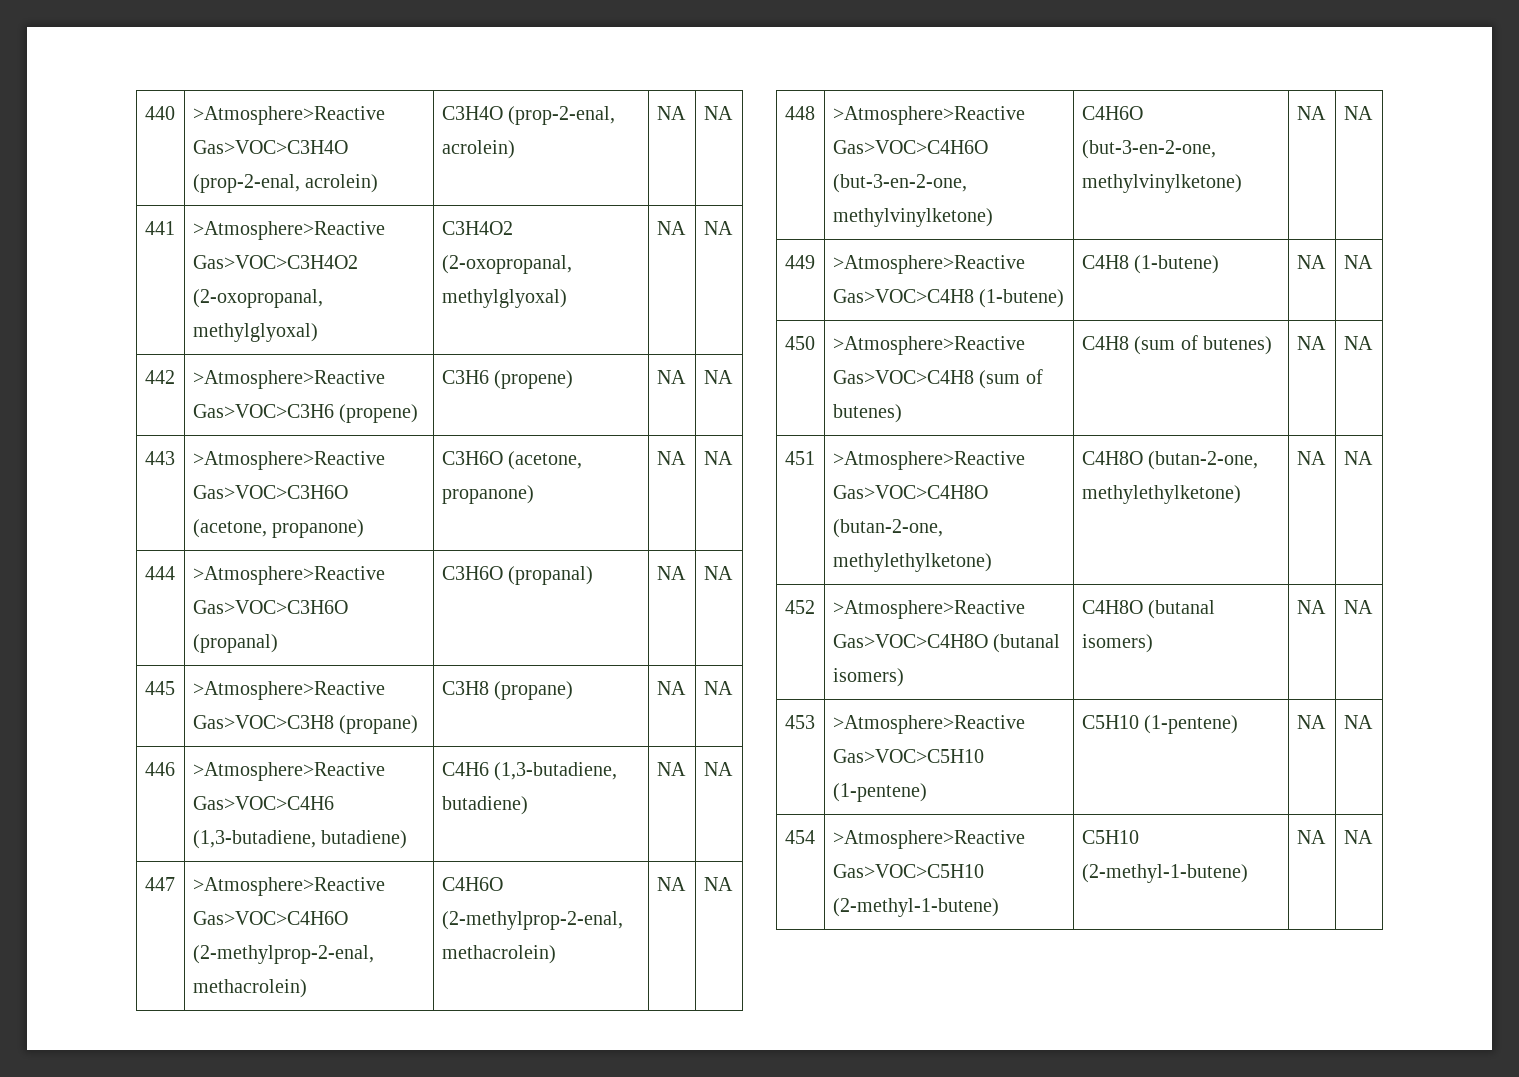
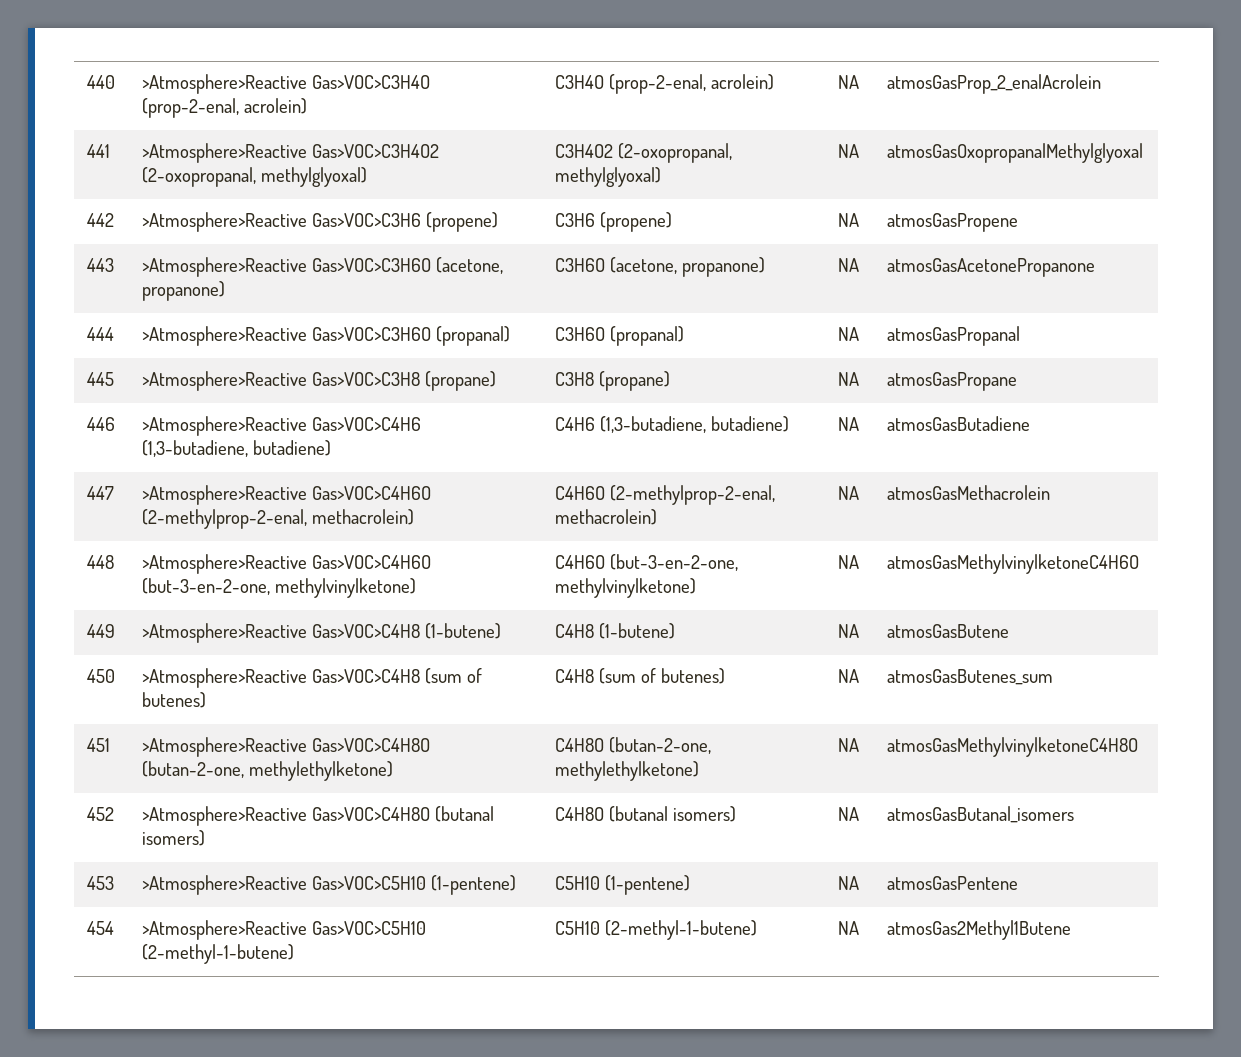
- 440 | >Atmosphere>Reactive Gas>VOC>C3H4O (prop-2-enal, acrolein) | C3H4O (prop-2-enal, acrolein) | NA | NA
+ 440 | >Atmosphere>Reactive Gas>VOC>C3H4O (prop-2-enal, acrolein) | C3H4O (prop-2-enal, acrolein) | NA | atmosGasProp_2_enalAcrolein
- 441 | >Atmosphere>Reactive Gas>VOC>C3H4O2 (2-oxopropanal, methylglyoxal) | C3H4O2 (2-oxopropanal, methylglyoxal) | NA | NA
+ 441 | >Atmosphere>Reactive Gas>VOC>C3H4O2 (2-oxopropanal, methylglyoxal) | C3H4O2 (2-oxopropanal, methylglyoxal) | NA | atmosGasOxopropanalMethylglyoxal
- 442 | >Atmosphere>Reactive Gas>VOC>C3H6 (propene) | C3H6 (propene) | NA | NA
+ 442 | >Atmosphere>Reactive Gas>VOC>C3H6 (propene) | C3H6 (propene) | NA | atmosGasPropene
- 443 | >Atmosphere>Reactive Gas>VOC>C3H6O (acetone, propanone) | C3H6O (acetone, propanone) | NA | NA
+ 443 | >Atmosphere>Reactive Gas>VOC>C3H6O (acetone, propanone) | C3H6O (acetone, propanone) | NA | atmosGasAcetonePropanone
- 444 | >Atmosphere>Reactive Gas>VOC>C3H6O (propanal) | C3H6O (propanal) | NA | NA
+ 444 | >Atmosphere>Reactive Gas>VOC>C3H6O (propanal) | C3H6O (propanal) | NA | atmosGasPropanal
- 445 | >Atmosphere>Reactive Gas>VOC>C3H8 (propane) | C3H8 (propane) | NA | NA
+ 445 | >Atmosphere>Reactive Gas>VOC>C3H8 (propane) | C3H8 (propane) | NA | atmosGasPropane
- 446 | >Atmosphere>Reactive Gas>VOC>C4H6 (1,3-butadiene, butadiene) | C4H6 (1,3-butadiene, butadiene) | NA | NA
+ 446 | >Atmosphere>Reactive Gas>VOC>C4H6 (1,3-butadiene, butadiene) | C4H6 (1,3-butadiene, butadiene) | NA | atmosGasButadiene
- 447 | >Atmosphere>Reactive Gas>VOC>C4H6O (2-methylprop-2-enal, methacrolein) | C4H6O (2-methylprop-2-enal, methacrolein) | NA | NA
+ 447 | >Atmosphere>Reactive Gas>VOC>C4H6O (2-methylprop-2-enal, methacrolein) | C4H6O (2-methylprop-2-enal, methacrolein) | NA | atmosGasMethacrolein
- 448 | >Atmosphere>Reactive Gas>VOC>C4H6O (but-3-en-2-one, methylvinylketone) | C4H6O (but-3-en-2-one, methylvinylketone) | NA | NA
+ 448 | >Atmosphere>Reactive Gas>VOC>C4H6O (but-3-en-2-one, methylvinylketone) | C4H6O (but-3-en-2-one, methylvinylketone) | NA | atmosGasMethylvinylketoneC4H6O
- 449 | >Atmosphere>Reactive Gas>VOC>C4H8 (1-butene) | C4H8 (1-butene) | NA | NA
+ 449 | >Atmosphere>Reactive Gas>VOC>C4H8 (1-butene) | C4H8 (1-butene) | NA | atmosGasButene
- 450 | >Atmosphere>Reactive Gas>VOC>C4H8 (sum of butenes) | C4H8 (sum of butenes) | NA | NA
+ 450 | >Atmosphere>Reactive Gas>VOC>C4H8 (sum of butenes) | C4H8 (sum of butenes) | NA | atmosGasButenes_sum
- 451 | >Atmosphere>Reactive Gas>VOC>C4H8O (butan-2-one, methylethylketone) | C4H8O (butan-2-one, methylethylketone) | NA | NA
+ 451 | >Atmosphere>Reactive Gas>VOC>C4H8O (butan-2-one, methylethylketone) | C4H8O (butan-2-one, methylethylketone) | NA | atmosGasMethylvinylketoneC4H8O
- 452 | >Atmosphere>Reactive Gas>VOC>C4H8O (butanal isomers) | C4H8O (butanal isomers) | NA | NA
+ 452 | >Atmosphere>Reactive Gas>VOC>C4H8O (butanal isomers) | C4H8O (butanal isomers) | NA | atmosGasButanal_isomers
- 453 | >Atmosphere>Reactive Gas>VOC>C5H10 (1-pentene) | C5H10 (1-pentene) | NA | NA
+ 453 | >Atmosphere>Reactive Gas>VOC>C5H10 (1-pentene) | C5H10 (1-pentene) | NA | atmosGasPentene
- 454 | >Atmosphere>Reactive Gas>VOC>C5H10 (2-methyl-1-butene) | C5H10 (2-methyl-1-butene) | NA | NA
+ 454 | >Atmosphere>Reactive Gas>VOC>C5H10 (2-methyl-1-butene) | C5H10 (2-methyl-1-butene) | NA | atmosGas2Methyl1Butene

